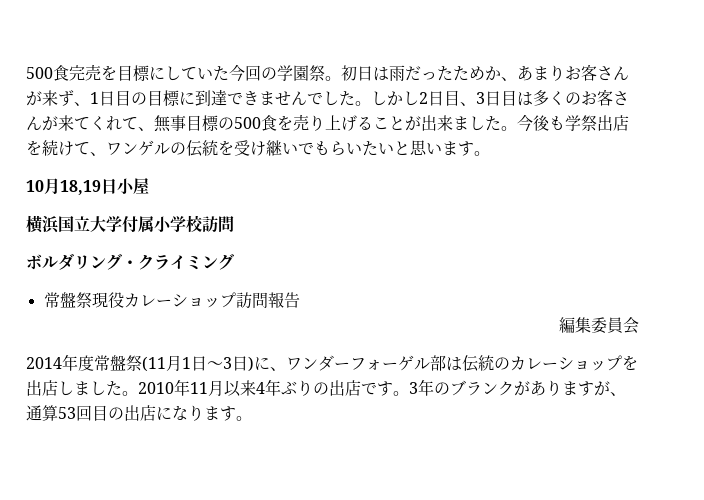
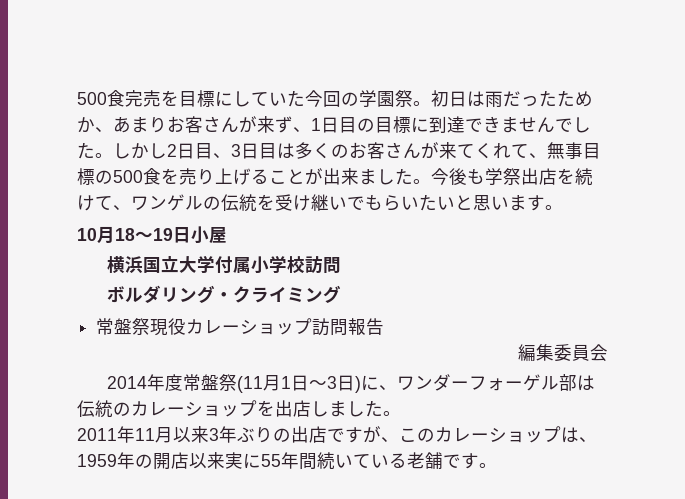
- 10月18,19日小屋
+ 10月18～19日小屋
- 2014年度常盤祭(11月1日～3日)に、ワンダーフォーゲル部は伝統のカレーショップを出店しました。2010年11月以来4年ぶりの出店です。3年のブランクがありますが、通算53回目の出店になります。
+ 2014年度常盤祭(11月1日～3日)に、ワンダーフォーゲル部は伝統のカレーショップを出店しました。
+ 2011年11月以来3年ぶりの出店ですが、このカレーショップは、1959年の開店以来実に55年間続いている老舗です。

